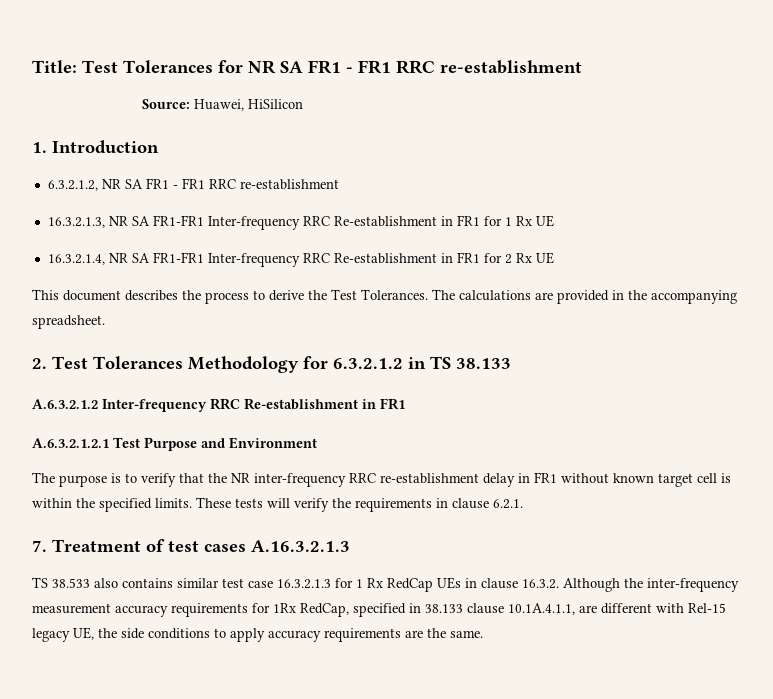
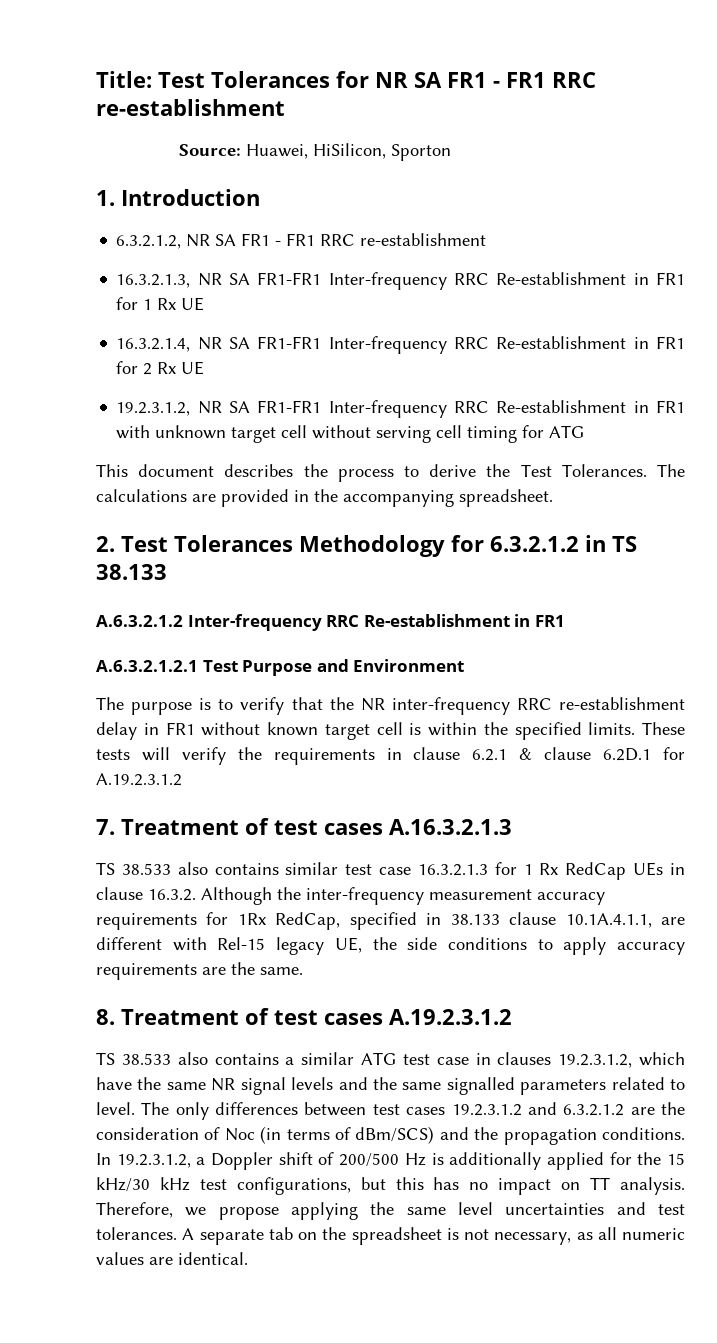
- Source: Huawei, HiSilicon
+ Source: Huawei, HiSilicon, Sporton
+ 19.2.3.1.2, NR SA FR1-FR1 Inter-frequency RRC Re-establishment in FR1 with unknown target cell without serving cell timing for ATG
- These tests will verify the requirements in clause 6.2.1.
+ These tests will verify the requirements in clause 6.2.1 & clause 6.2D.1 for A.19.2.3.1.2
+ 8. Treatment of test cases A.19.2.3.1.2
+ TS 38.533 also contains a similar ATG test case in clauses 19.2.3.1.2, which have the same NR signal levels and the same signalled parameters related to level. The only differences between test cases 19.2.3.1.2 and 6.3.2.1.2 are the consideration of Noc (in terms of dBm/SCS) and the propagation conditions. In 19.2.3.1.2, a Doppler shift of 200/500 Hz is additionally applied for the 15 kHz/30 kHz test configurations, but this has no impact on TT analysis. Therefore, we propose applying the same level uncertainties and test tolerances. A separate tab on the spreadsheet is not necessary, as all numeric values are identical.

